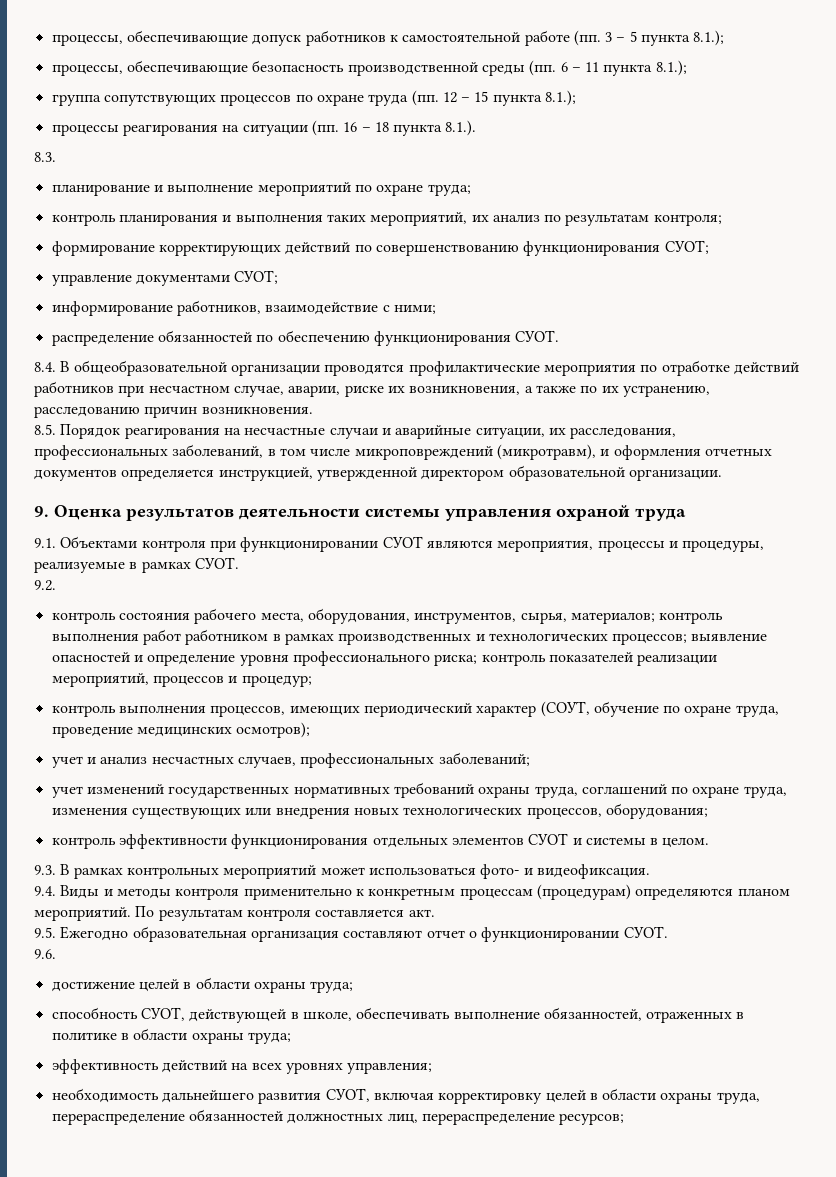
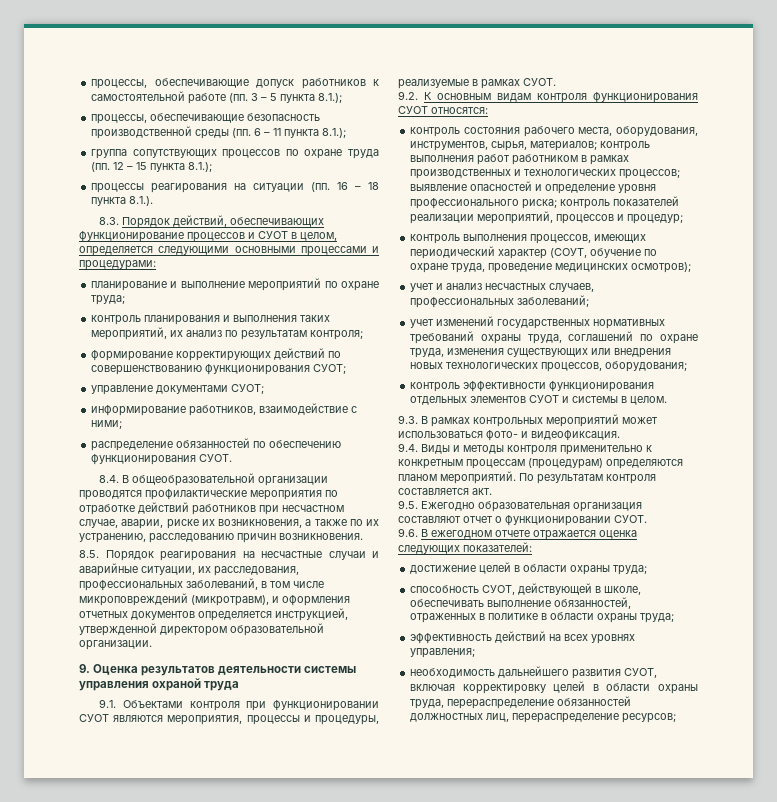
- 8.3.
+ 8.3. Порядок действий, обеспечивающих функционирование процессов и СУОТ в целом, определяется следующими основными процессами и процедурами:
- 9.2.
+ 9.2. К основным видам контроля функционирования СУОТ относятся:
- 9.6.
+ 9.6. В ежегодном отчете отражается оценка следующих показателей:

